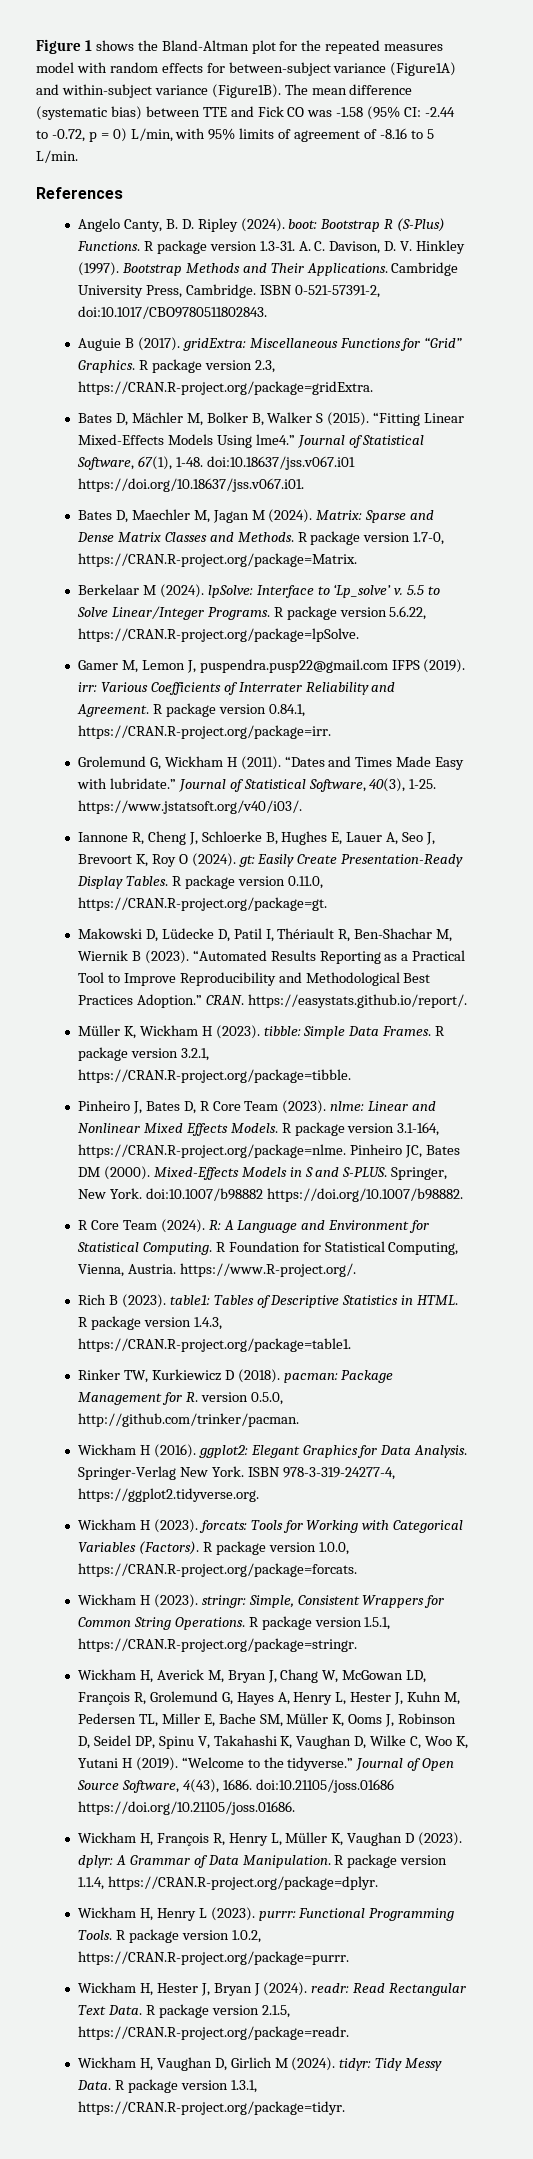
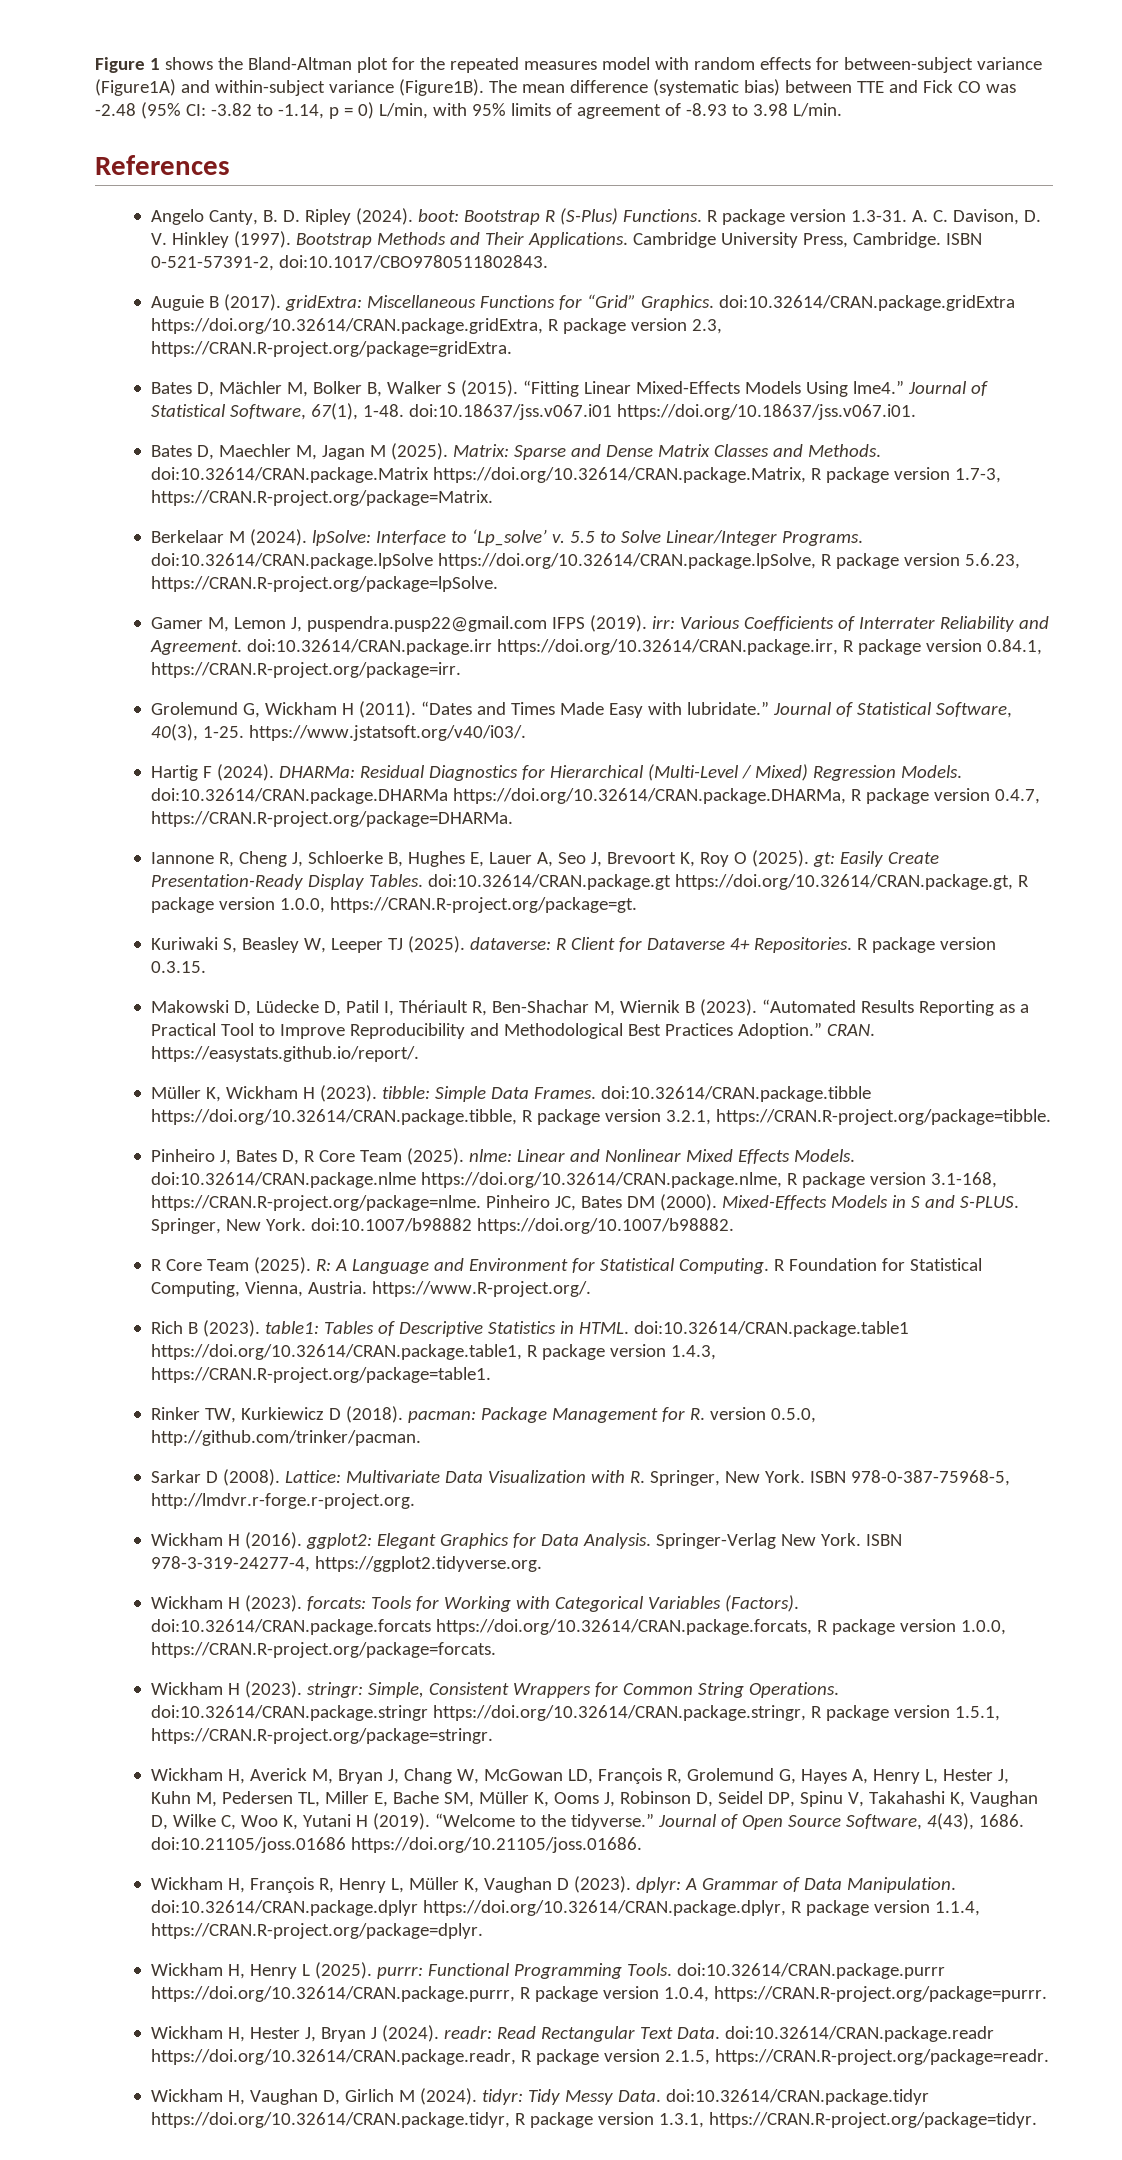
- The mean difference (systematic bias) between TTE and Fick CO was -1.58 (95% CI: -2.44 to -0.72, p = 0) L/min, with 95% limits of agreement of -8.16 to 5 L/min.
+ The mean difference (systematic bias) between TTE and Fick CO was -2.48 (95% CI: -3.82 to -1.14, p = 0) L/min, with 95% limits of agreement of -8.93 to 3.98 L/min.
- Auguie B (2017). gridExtra: Miscellaneous Functions for “Grid” Graphics. R package version 2.3, https://CRAN.R-project.org/package=gridExtra.
+ Auguie B (2017). gridExtra: Miscellaneous Functions for “Grid” Graphics. doi:10.32614/CRAN.package.gridExtra https://doi.org/10.32614/CRAN.package.gridExtra, R package version 2.3, https://CRAN.R-project.org/package=gridExtra.
- Bates D, Maechler M, Jagan M (2024).
+ Bates D, Maechler M, Jagan M (2025).
- Matrix: Sparse and Dense Matrix Classes and Methods. R package version 1.7-0, https://CRAN.R-project.org/package=Matrix.
+ Matrix: Sparse and Dense Matrix Classes and Methods. doi:10.32614/CRAN.package.Matrix https://doi.org/10.32614/CRAN.package.Matrix, R package version 1.7-3, https://CRAN.R-project.org/package=Matrix.
- 5.5 to Solve Linear/Integer Programs. R package version 5.6.22, https://CRAN.R-project.org/package=lpSolve.
+ 5.5 to Solve Linear/Integer Programs. doi:10.32614/CRAN.package.lpSolve https://doi.org/10.32614/CRAN.package.lpSolve, R package version 5.6.23, https://CRAN.R-project.org/package=lpSolve.
- Gamer M, Lemon J, puspendra.pusp22@gmail.com IFPS (2019). irr: Various Coefficients of Interrater Reliability and Agreement. R package version 0.84.1, https://CRAN.R-project.org/package=irr.
+ Gamer M, Lemon J, puspendra.pusp22@gmail.com IFPS (2019). irr: Various Coefficients of Interrater Reliability and Agreement. doi:10.32614/CRAN.package.irr https://doi.org/10.32614/CRAN.package.irr, R package version 0.84.1, https://CRAN.R-project.org/package=irr.
+ Hartig F (2024). DHARMa: Residual Diagnostics for Hierarchical (Multi-Level / Mixed) Regression Models. doi:10.32614/CRAN.package.DHARMa https://doi.org/10.32614/CRAN.package.DHARMa, R package version 0.4.7, https://CRAN.R-project.org/package=DHARMa.
- Iannone R, Cheng J, Schloerke B, Hughes E, Lauer A, Seo J, Brevoort K, Roy O (2024). gt: Easily Create Presentation-Ready Display Tables. R package version 0.11.0, https://CRAN.R-project.org/package=gt.
+ Iannone R, Cheng J, Schloerke B, Hughes E, Lauer A, Seo J, Brevoort K, Roy O (2025). gt: Easily Create Presentation-Ready Display Tables. doi:10.32614/CRAN.package.gt https://doi.org/10.32614/CRAN.package.gt, R package version 1.0.0, https://CRAN.R-project.org/package=gt.
+ Kuriwaki S, Beasley W, Leeper TJ (2025). dataverse: R Client for Dataverse 4+ Repositories. R package version 0.3.15.
- Müller K, Wickham H (2023). tibble: Simple Data Frames. R package version 3.2.1, https://CRAN.R-project.org/package=tibble.
+ Müller K, Wickham H (2023). tibble: Simple Data Frames. doi:10.32614/CRAN.package.tibble https://doi.org/10.32614/CRAN.package.tibble, R package version 3.2.1, https://CRAN.R-project.org/package=tibble.
- Pinheiro J, Bates D, R Core Team (2023). nlme: Linear and Nonlinear Mixed Effects Models. R package version 3.1-164, https://CRAN.R-project.org/package=nlme. Pinheiro JC, Bates DM (2000).
+ Pinheiro J, Bates D, R Core Team (2025). nlme: Linear and Nonlinear Mixed Effects Models. doi:10.32614/CRAN.package.nlme https://doi.org/10.32614/CRAN.package.nlme, R package version 3.1-168, https://CRAN.R-project.org/package=nlme. Pinheiro JC, Bates DM (2000).
  Springer, New York. doi:10.1007/b98882 https://doi.org/10.1007/b98882.
- R Core Team (2024).
+ R Core Team (2025).
- Rich B (2023). table1: Tables of Descriptive Statistics in HTML. R package version 1.4.3, https://CRAN.R-project.org/package=table1.
+ Rich B (2023). table1: Tables of Descriptive Statistics in HTML. doi:10.32614/CRAN.package.table1 https://doi.org/10.32614/CRAN.package.table1, R package version 1.4.3, https://CRAN.R-project.org/package=table1.
+ Sarkar D (2008). Lattice: Multivariate Data Visualization with R. Springer, New York. ISBN 978-0-387-75968-5, http://lmdvr.r-forge.r-project.org.
- Wickham H (2023). forcats: Tools for Working with Categorical Variables (Factors). R package version 1.0.0, https://CRAN.R-project.org/package=forcats.
+ Wickham H (2023). forcats: Tools for Working with Categorical Variables (Factors). doi:10.32614/CRAN.package.forcats https://doi.org/10.32614/CRAN.package.forcats, R package version 1.0.0, https://CRAN.R-project.org/package=forcats.
- Wickham H (2023). stringr: Simple, Consistent Wrappers for Common String Operations. R package version 1.5.1, https://CRAN.R-project.org/package=stringr.
+ Wickham H (2023). stringr: Simple, Consistent Wrappers for Common String Operations. doi:10.32614/CRAN.package.stringr https://doi.org/10.32614/CRAN.package.stringr, R package version 1.5.1, https://CRAN.R-project.org/package=stringr.
- Wickham H, François R, Henry L, Müller K, Vaughan D (2023). dplyr: A Grammar of Data Manipulation. R package version 1.1.4, https://CRAN.R-project.org/package=dplyr.
+ Wickham H, François R, Henry L, Müller K, Vaughan D (2023). dplyr: A Grammar of Data Manipulation. doi:10.32614/CRAN.package.dplyr https://doi.org/10.32614/CRAN.package.dplyr, R package version 1.1.4, https://CRAN.R-project.org/package=dplyr.
- Wickham H, Henry L (2023). purrr: Functional Programming Tools. R package version 1.0.2, https://CRAN.R-project.org/package=purrr.
+ Wickham H, Henry L (2025). purrr: Functional Programming Tools. doi:10.32614/CRAN.package.purrr https://doi.org/10.32614/CRAN.package.purrr, R package version 1.0.4, https://CRAN.R-project.org/package=purrr.
- Wickham H, Hester J, Bryan J (2024). readr: Read Rectangular Text Data. R package version 2.1.5, https://CRAN.R-project.org/package=readr.
+ Wickham H, Hester J, Bryan J (2024). readr: Read Rectangular Text Data. doi:10.32614/CRAN.package.readr https://doi.org/10.32614/CRAN.package.readr, R package version 2.1.5, https://CRAN.R-project.org/package=readr.
- Wickham H, Vaughan D, Girlich M (2024). tidyr: Tidy Messy Data. R package version 1.3.1, https://CRAN.R-project.org/package=tidyr.
+ Wickham H, Vaughan D, Girlich M (2024). tidyr: Tidy Messy Data. doi:10.32614/CRAN.package.tidyr https://doi.org/10.32614/CRAN.package.tidyr, R package version 1.3.1, https://CRAN.R-project.org/package=tidyr.

